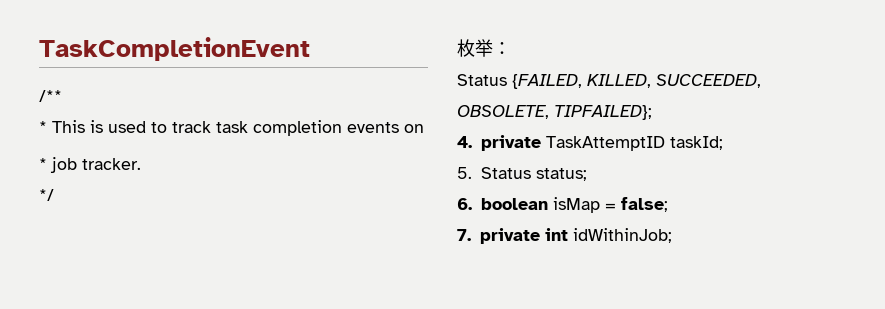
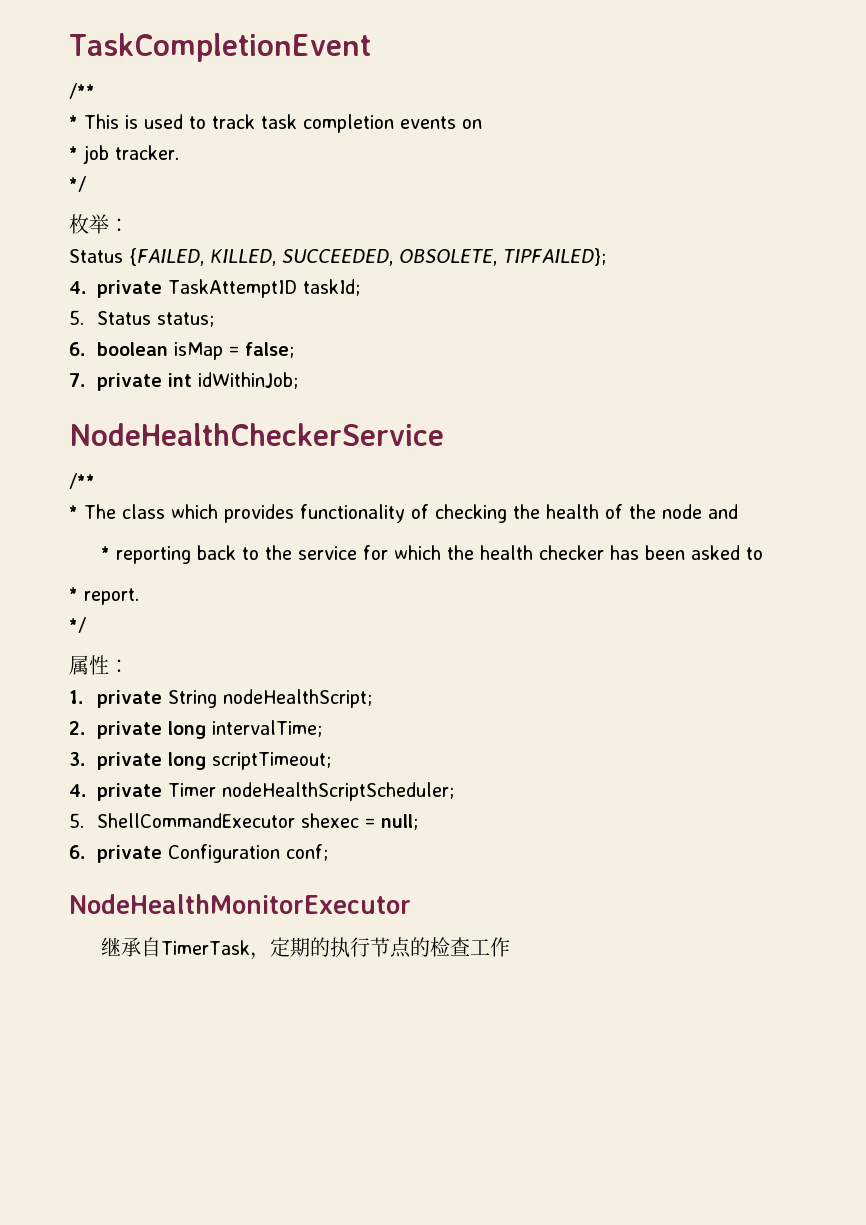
+ NodeHealthCheckerService
+ /**
+ * The class which provides functionality of checking the health of the node and
+ * reporting back to the service for which the health checker has been asked to
+ * report.
+ */
+ 属性：
+ 1. private String nodeHealthScript;
+ 2. private long intervalTime;
+ 3. private long scriptTimeout;
+ 4. private Timer nodeHealthScriptScheduler;
+ 5. ShellCommandExecutor shexec = null;
+ 6. private Configuration conf;
+ NodeHealthMonitorExecutor
+ 继承自TimerTask，定期的执行节点的检查工作

